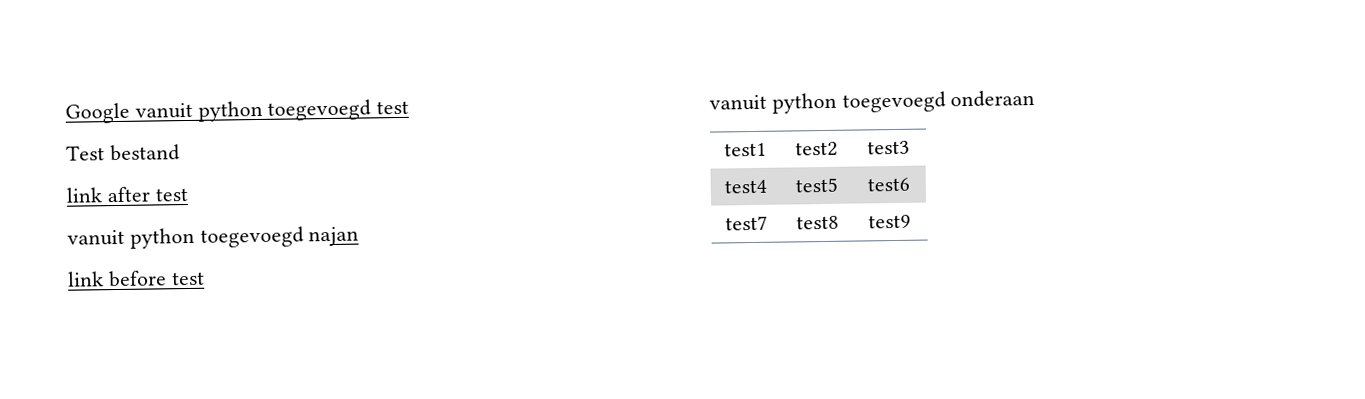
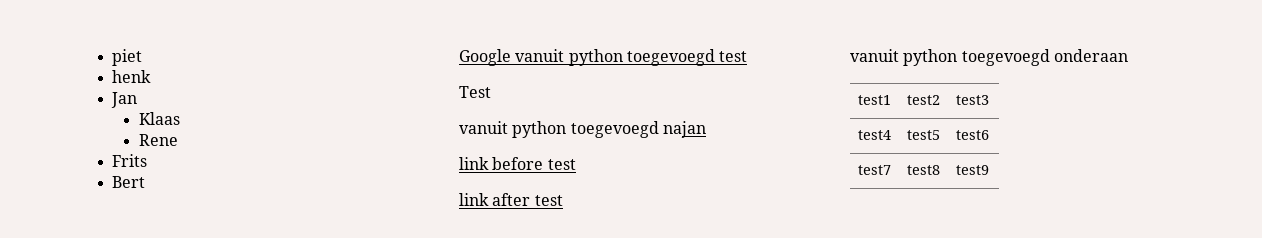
+ piet
+ henk
+ Jan
+ Klaas
+ Rene
+ Frits
+ Bert
- Test bestand
- link after test
+ Test
+ link after test

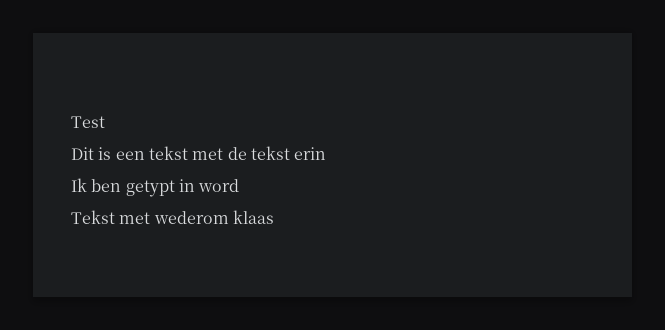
- piet
- henk
- Jan
- Klaas
- Rene
- Frits
- Bert
- Google vanuit python toegevoegd test
  Test
- vanuit python toegevoegd najan
- link before test
- link after test
- vanuit python toegevoegd onderaan
- test1 | test2 | test3
- test4 | test5 | test6
- test7 | test8 | test9
+ Dit is een tekst met de tekst erin
+ Ik ben getypt in word
+ Tekst met wederom klaas

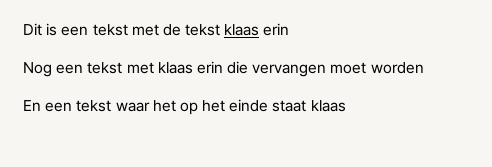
- Test
- Dit is een tekst met de tekst erin
+ Dit is een tekst met de tekst klaas erin
- Ik ben getypt in word
- Tekst met wederom klaas
+ Nog een tekst met klaas erin die vervangen moet worden
+ En een tekst waar het op het einde staat klaas

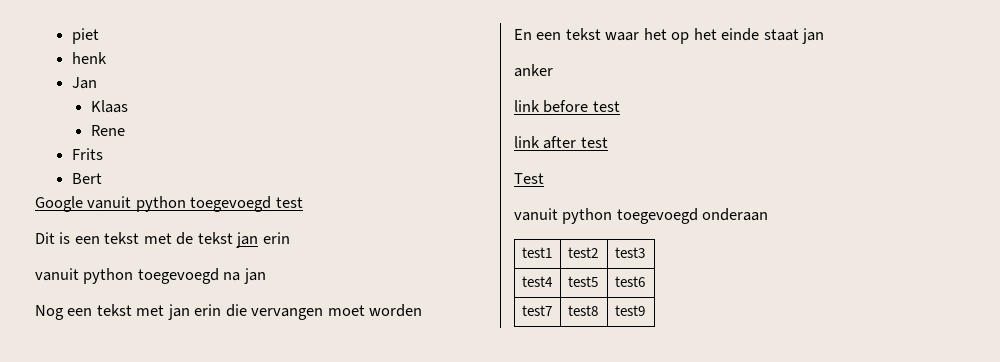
+ piet
+ henk
+ Jan
+ Klaas
+ Rene
+ Frits
+ Bert
+ Google vanuit python toegevoegd test
- Dit is een tekst met de tekst klaas erin
+ Dit is een tekst met de tekst jan erin
+ vanuit python toegevoegd na jan
- Nog een tekst met klaas erin die vervangen moet worden
+ Nog een tekst met jan erin die vervangen moet worden
- En een tekst waar het op het einde staat klaas
+ En een tekst waar het op het einde staat jan
+ anker
+ link before test
+ link after test
+ Test
+ vanuit python toegevoegd onderaan
+ test1 | test2 | test3
+ test4 | test5 | test6
+ test7 | test8 | test9

